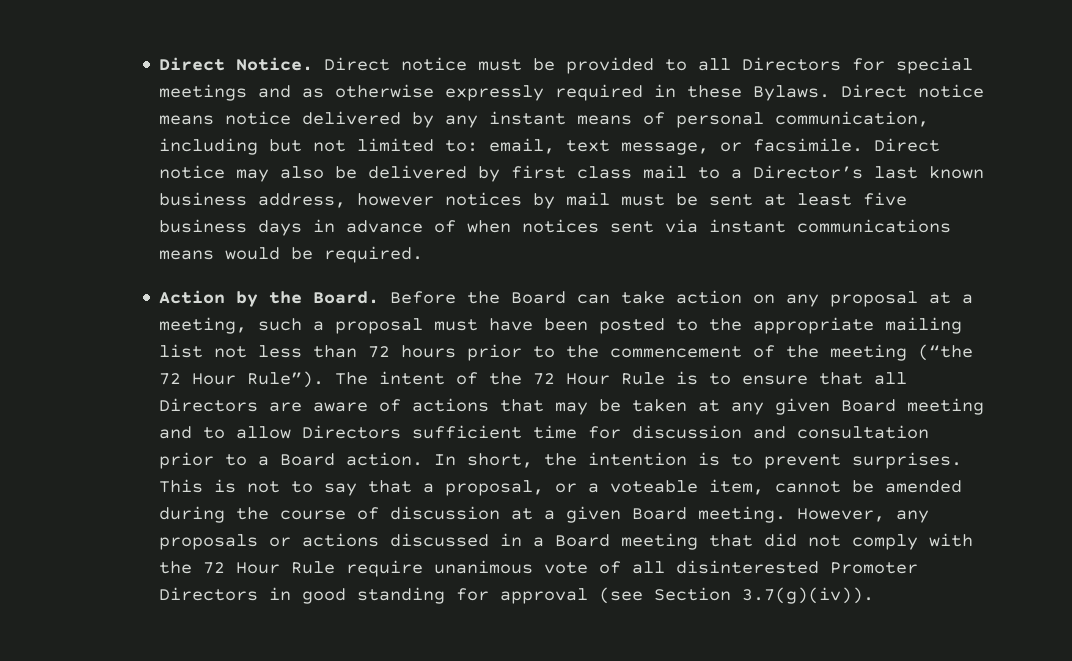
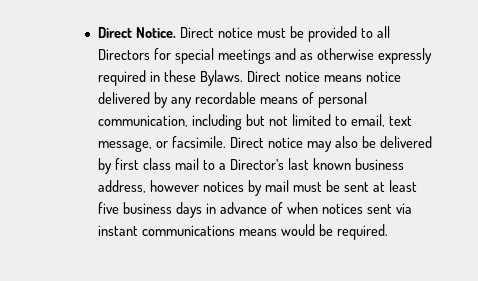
- Direct notice means notice delivered by any instant means of personal communication, including but not limited to: email, text message, or facsimile.
+ Direct notice means notice delivered by any recordable means of personal communication, including but not limited to email, text message, or facsimile.
- Action by the Board. Before the Board can take action on any proposal at a meeting, such a proposal must have been posted to the appropriate mailing list not less than 72 hours prior to the commencement of the meeting (“the 72 Hour Rule”). The intent of the 72 Hour Rule is to ensure that all Directors are aware of actions that may be taken at any given Board meeting and to allow Directors sufficient time for discussion and consultation prior to a Board action. In short, the intention is to prevent surprises. This is not to say that a proposal, or a voteable item, cannot be amended during the course of discussion at a given Board meeting. However, any proposals or actions discussed in a Board meeting that did not comply with the 72 Hour Rule require unanimous vote of all disinterested Promoter Directors in good standing for approval (see Section 3.7(g)(iv)).

